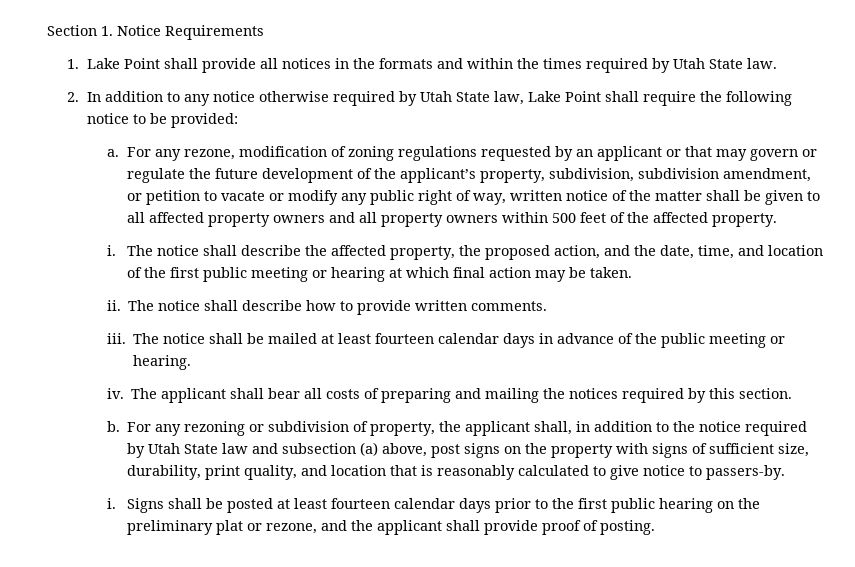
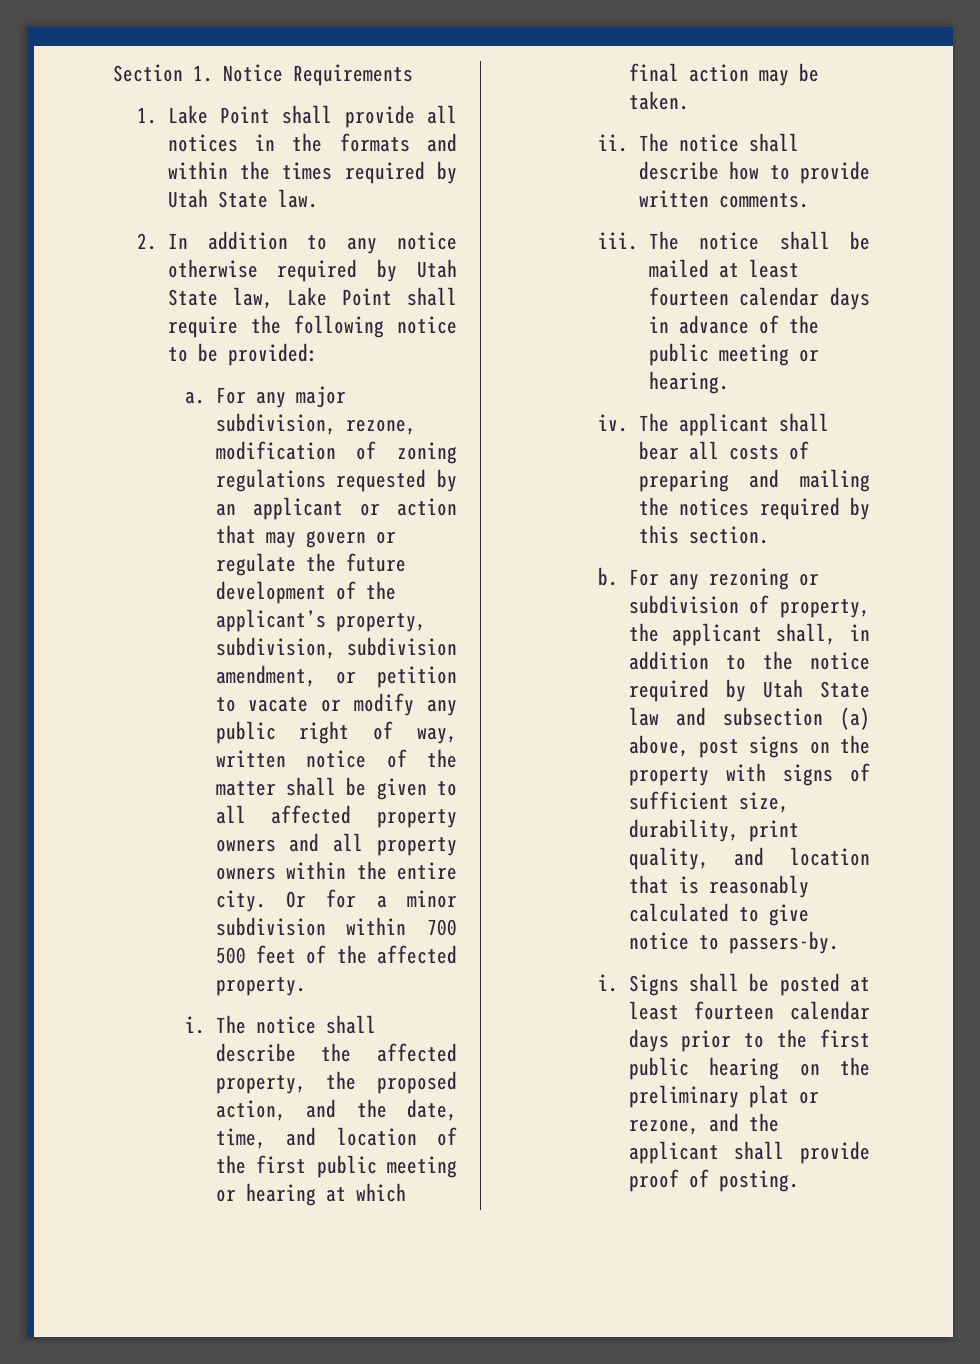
- For any rezone, modification of zoning regulations requested by an applicant or that may govern or regulate the future development of the applicant’s property, subdivision, subdivision amendment, or petition to vacate or modify any public right of way, written notice of the matter shall be given to all affected property owners and all property owners within 500 feet of the affected property.
+ For any major subdivision, rezone, modification of zoning regulations requested by an applicant or action that may govern or regulate the future development of the applicant’s property, subdivision, subdivision amendment, or petition to vacate or modify any public right of way, written notice of the matter shall be given to all affected property owners and all property owners within the entire city. Or for a minor subdivision within 700 500 feet of the affected property.

